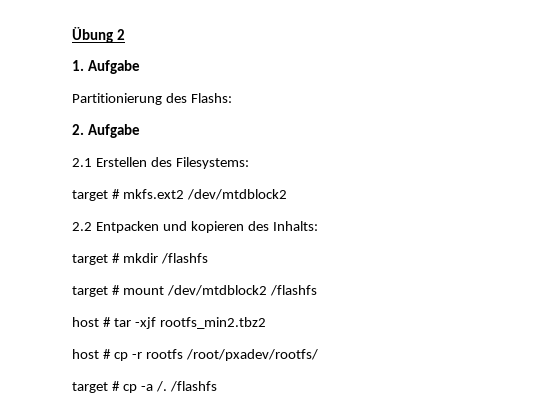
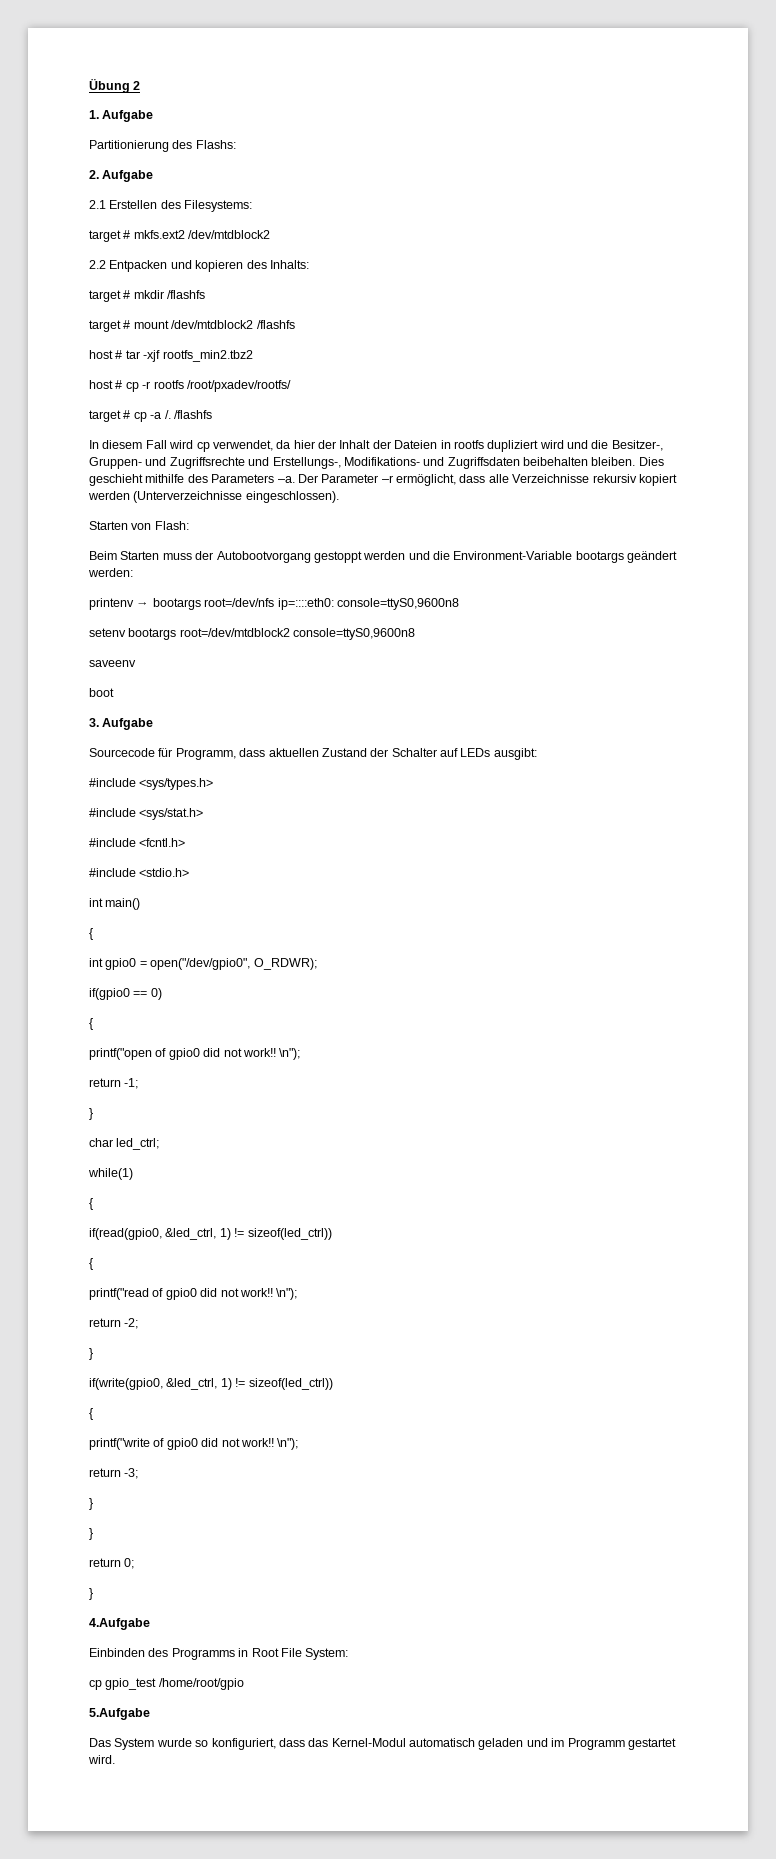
+ In diesem Fall wird cp verwendet, da hier der Inhalt der Dateien in rootfs dupliziert wird und die Besitzer-, Gruppen- und Zugriffsrechte und Erstellungs-, Modifikations- und Zugriffsdaten beibehalten bleiben. Dies geschieht mithilfe des Parameters –a. Der Parameter –r ermöglicht, dass alle Verzeichnisse rekursiv kopiert werden (Unterverzeichnisse eingeschlossen).
+ Starten von Flash:
+ Beim Starten muss der Autobootvorgang gestoppt werden und die Environment-Variable bootargs geändert werden:
+ printenv → bootargs root=/dev/nfs ip=::::eth0: console=ttyS0,9600n8
+ setenv bootargs root=/dev/mtdblock2 console=ttyS0,9600n8
+ saveenv
+ boot
+ 3. Aufgabe
+ Sourcecode für Programm, dass aktuellen Zustand der Schalter auf LEDs ausgibt:
+ #include <sys/types.h>
+ #include <sys/stat.h>
+ #include <fcntl.h>
+ #include <stdio.h>
+ int main()
+ {
+ int gpio0 = open("/dev/gpio0", O_RDWR);
+ if(gpio0 == 0)
+ {
+ printf("open of gpio0 did not work!! \n");
+ return -1;
+ }
+ char led_ctrl;
+ while(1)
+ {
+ if(read(gpio0, &led_ctrl, 1) != sizeof(led_ctrl))
+ {
+ printf("read of gpio0 did not work!! \n");
+ return -2;
+ }
+ if(write(gpio0, &led_ctrl, 1) != sizeof(led_ctrl))
+ {
+ printf("write of gpio0 did not work!! \n");
+ return -3;
+ }
+ }
+ return 0;
+ }
+ 4.Aufgabe
+ Einbinden des Programms in Root File System:
+ cp gpio_test /home/root/gpio
+ 5.Aufgabe
+ Das System wurde so konfiguriert, dass das Kernel-Modul automatisch geladen und im Programm gestartet wird.

